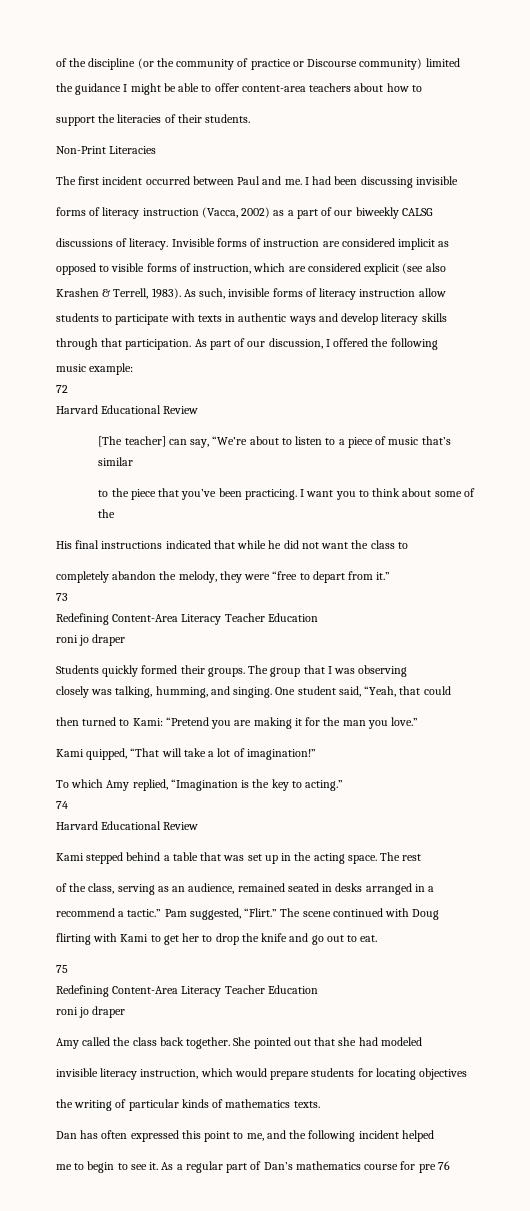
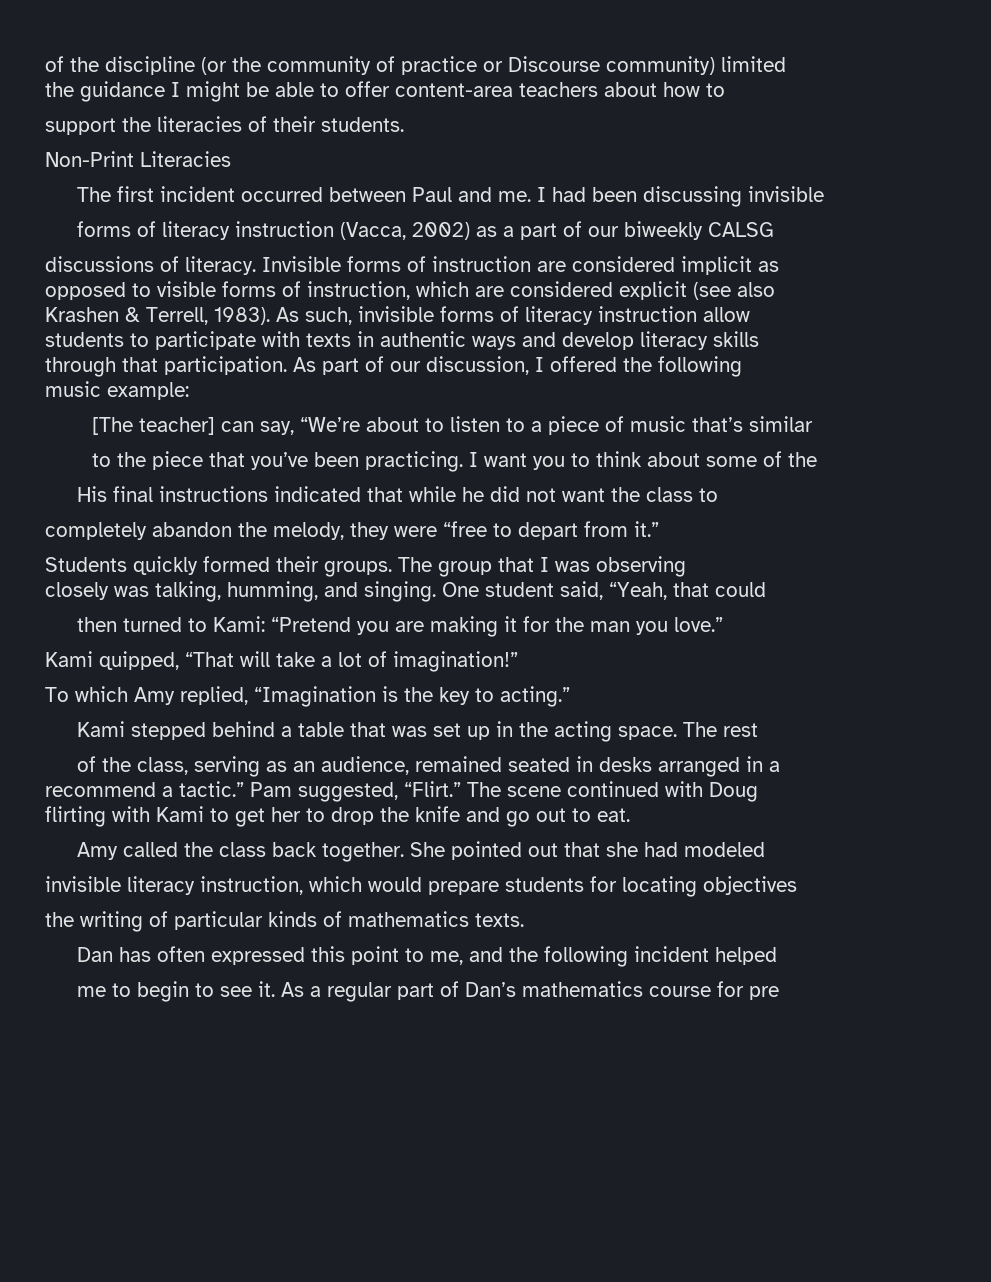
- 72
- Harvard Educational Review
- 73
- Redefining Content-Area Literacy Teacher Education
- roni jo draper
- 74
- Harvard Educational Review
- 75
- Redefining Content-Area Literacy Teacher Education
- roni jo draper
- As a regular part of Dan’s mathematics course for pre 76
+ As a regular part of Dan’s mathematics course for pre

